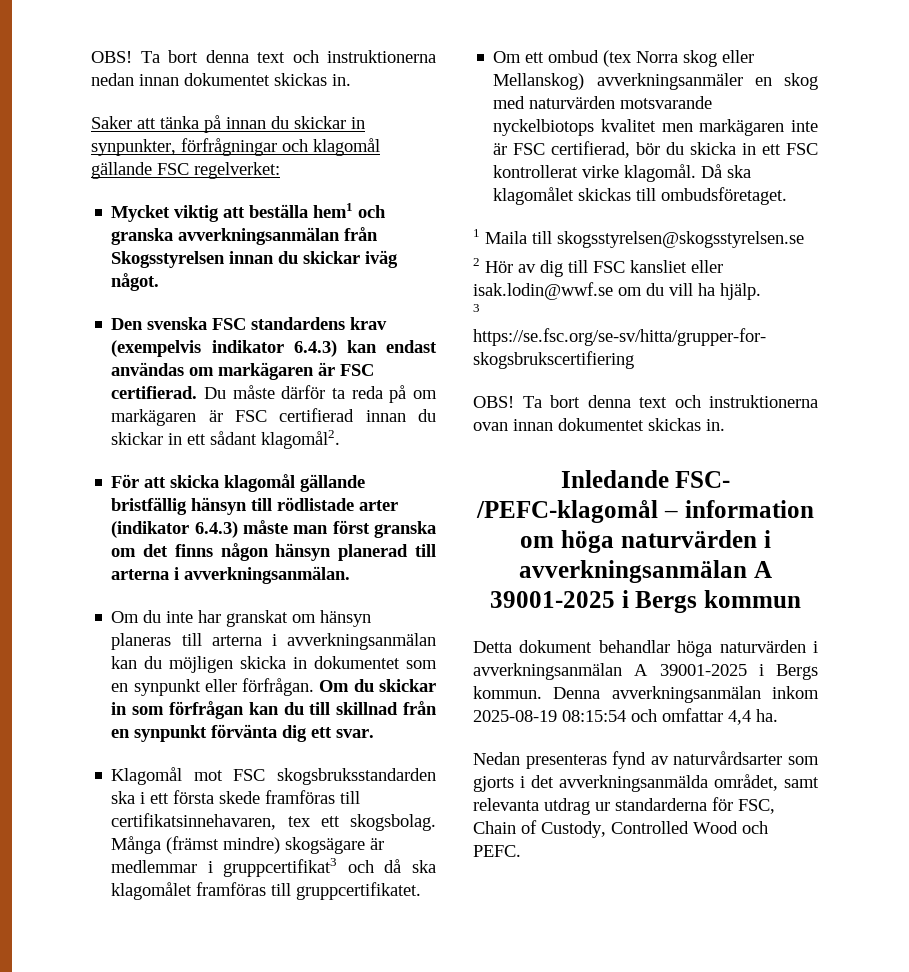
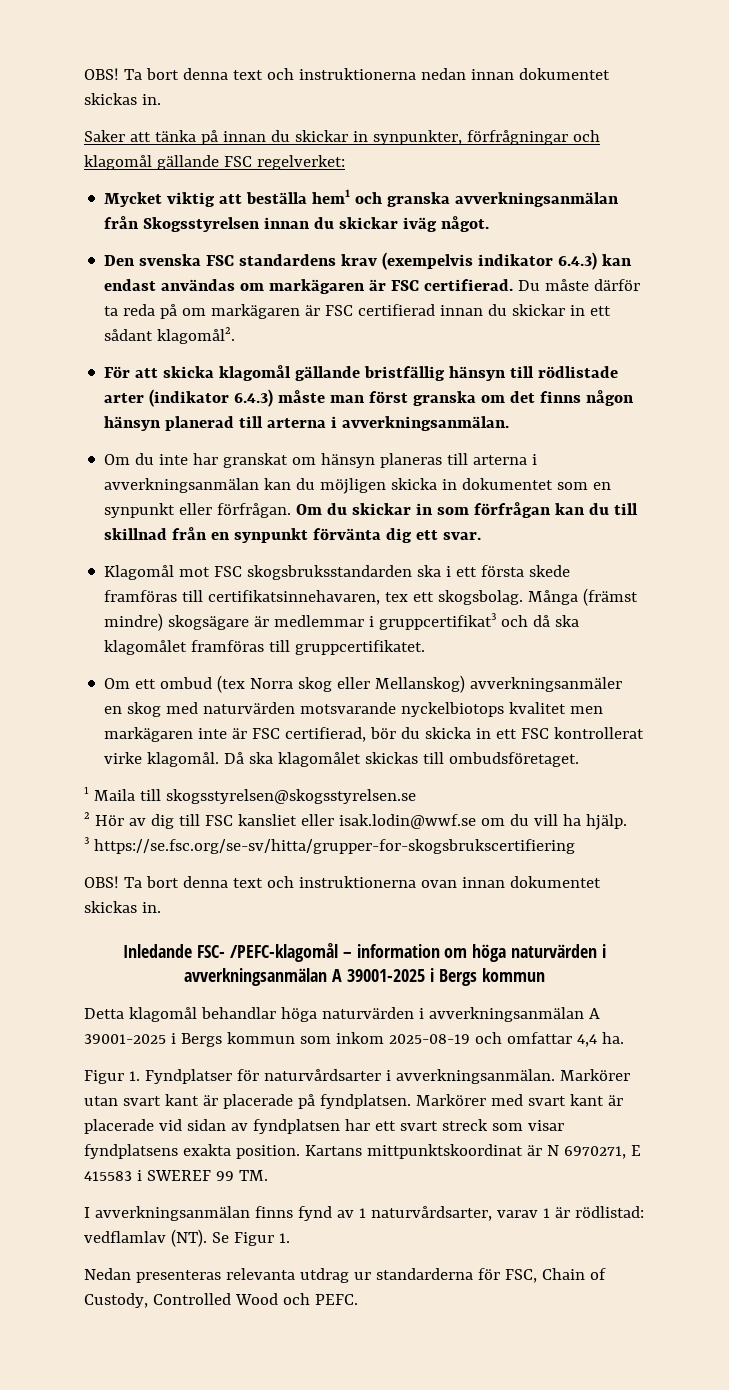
- Detta dokument behandlar höga naturvärden i avverkningsanmälan A 39001-2025 i Bergs kommun. Denna avverkningsanmälan inkom 2025-08-19 08:15:54 och omfattar 4,4 ha.
+ Detta klagomål behandlar höga naturvärden i avverkningsanmälan A 39001-2025 i Bergs kommun som inkom 2025-08-19 och omfattar 4,4 ha.
- Nedan presenteras fynd av naturvårdsarter som gjorts i det avverkningsanmälda området, samt relevanta utdrag ur standarderna för FSC, Chain of Custody, Controlled Wood och PEFC.
+ Figur 1. Fyndplatser för naturvårdsarter i avverkningsanmälan. Markörer utan svart kant är placerade på fyndplatsen. Markörer med svart kant är placerade vid sidan av fyndplatsen har ett svart streck som visar fyndplatsens exakta position. Kartans mittpunktskoordinat är N 6970271, E 415583 i SWEREF 99 TM.
+ I avverkningsanmälan finns fynd av 1 naturvårdsarter, varav 1 är rödlistad: vedflamlav (NT). Se Figur 1.
+ Nedan presenteras relevanta utdrag ur standarderna för FSC, Chain of Custody, Controlled Wood och PEFC.

